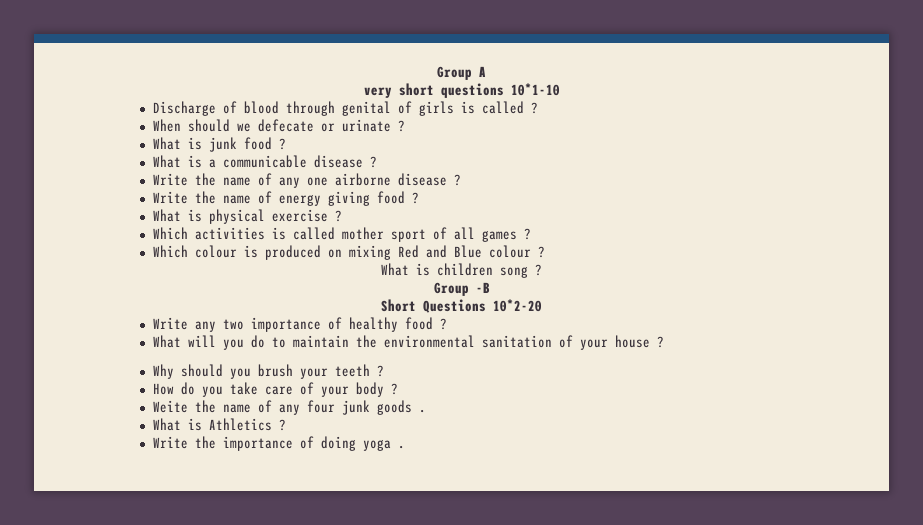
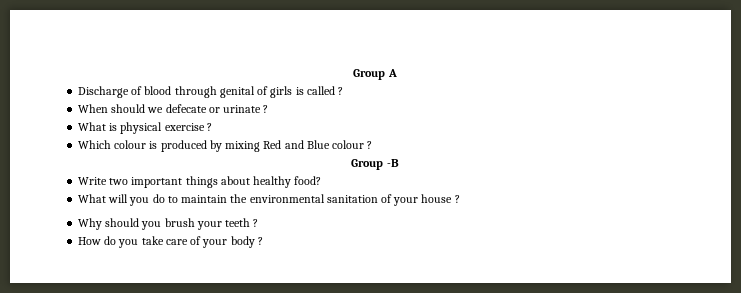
- very short questions 10*1-10
- What is junk food ?
- What is a communicable disease ?
- Write the name of any one airborne disease ?
- Write the name of energy giving food ?
- Which activities is called mother sport of all games ?
- Which colour is produced on mixing Red and Blue colour ?
+ Which colour is produced by mixing Red and Blue colour ?
- What is children song ?
  Group -B
- Short Questions 10*2-20
- Write any two importance of healthy food ?
+ Write two important things about healthy food?
- Weite the name of any four junk goods .
- What is Athletics ?
- Write the importance of doing yoga .

